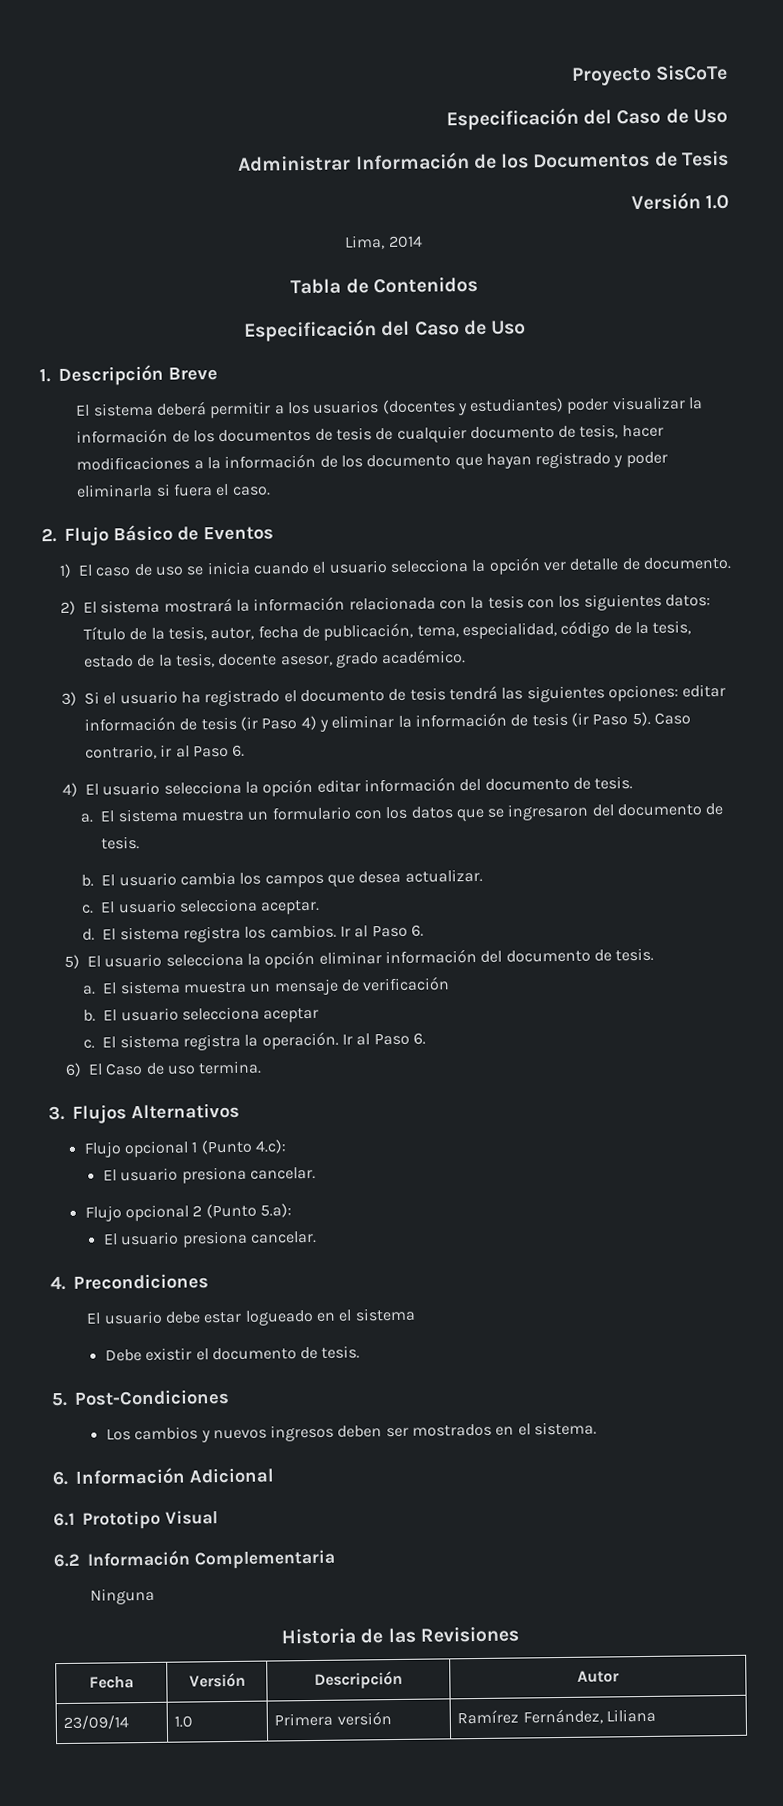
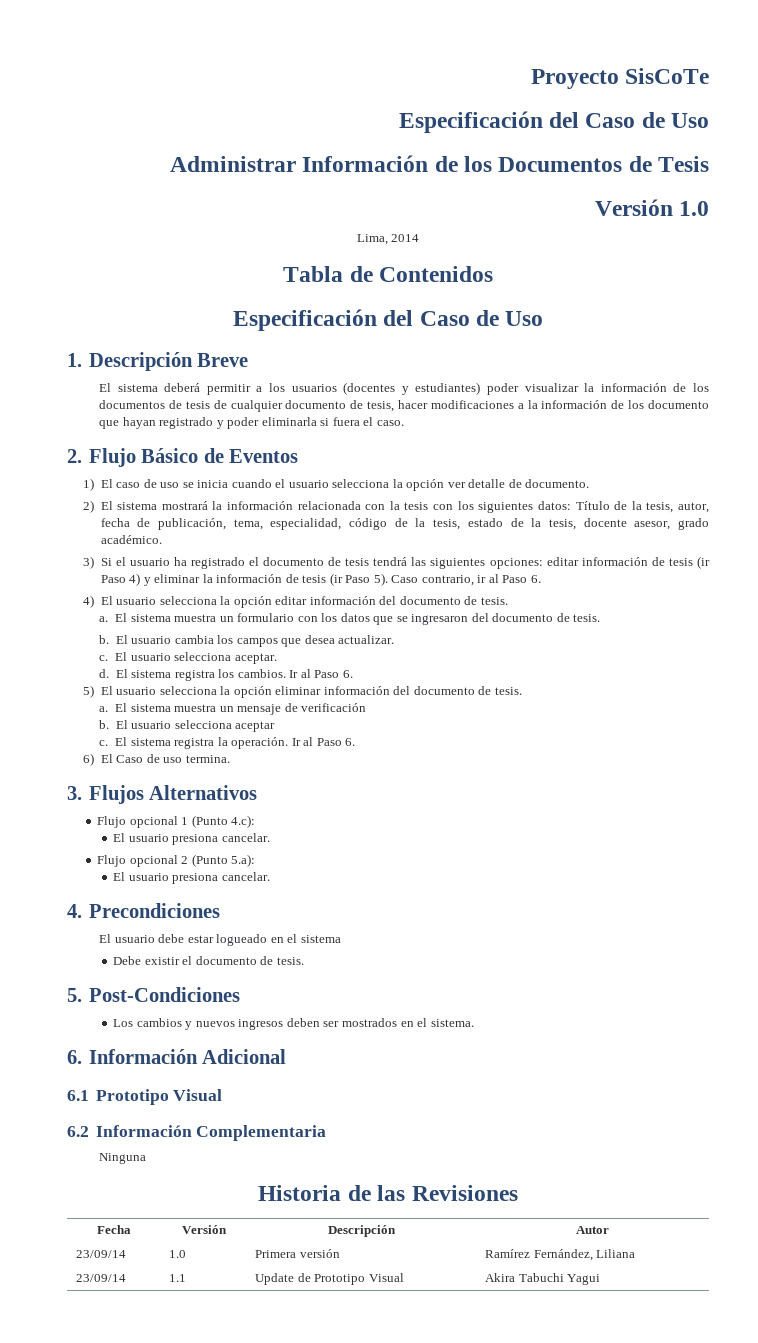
+ 23/09/14 | 1.1 | Update de Prototipo Visual | Akira Tabuchi Yagui

